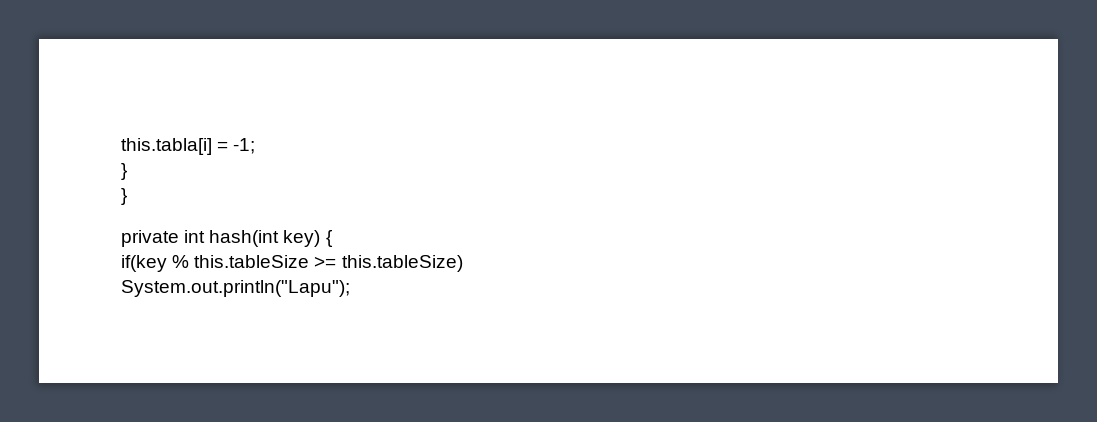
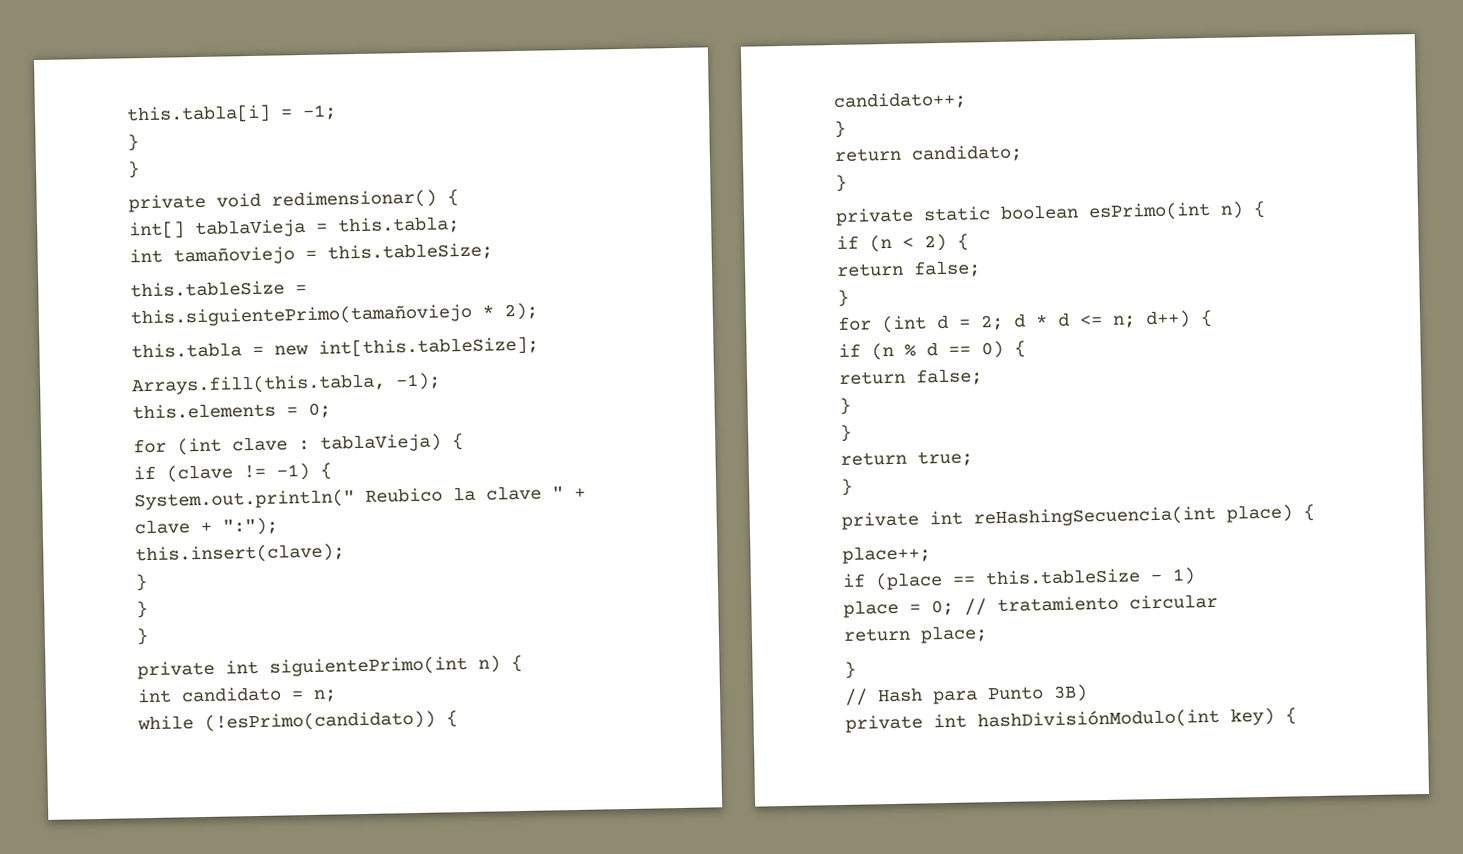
- private int hash(int key) {
- if(key % this.tableSize >= this.tableSize)
- System.out.println("Lapu");
+ private void redimensionar() {
+ int[] tablaVieja = this.tabla;
+ int tamañoviejo = this.tableSize;
+ this.tableSize = this.siguientePrimo(tamañoviejo * 2);
+ this.tabla = new int[this.tableSize];
+ Arrays.fill(this.tabla, -1);
+ this.elements = 0;
+ for (int clave : tablaVieja) {
+ if (clave != -1) {
+ System.out.println(" Reubico la clave " + clave + ":");
+ this.insert(clave);
+ }
+ }
+ }
+ private int siguientePrimo(int n) {
+ int candidato = n;
+ while (!esPrimo(candidato)) {
+ candidato++;
+ }
+ return candidato;
+ }
+ private static boolean esPrimo(int n) {
+ if (n < 2) {
+ return false;
+ }
+ for (int d = 2; d * d <= n; d++) {
+ if (n % d == 0) {
+ return false;
+ }
+ }
+ return true;
+ }
+ private int reHashingSecuencia(int place) {
+ place++;
+ if (place == this.tableSize - 1)
+ place = 0; // tratamiento circular
+ return place;
+ }
+ // Hash para Punto 3B)
+ private int hashDivisiónModulo(int key) {

